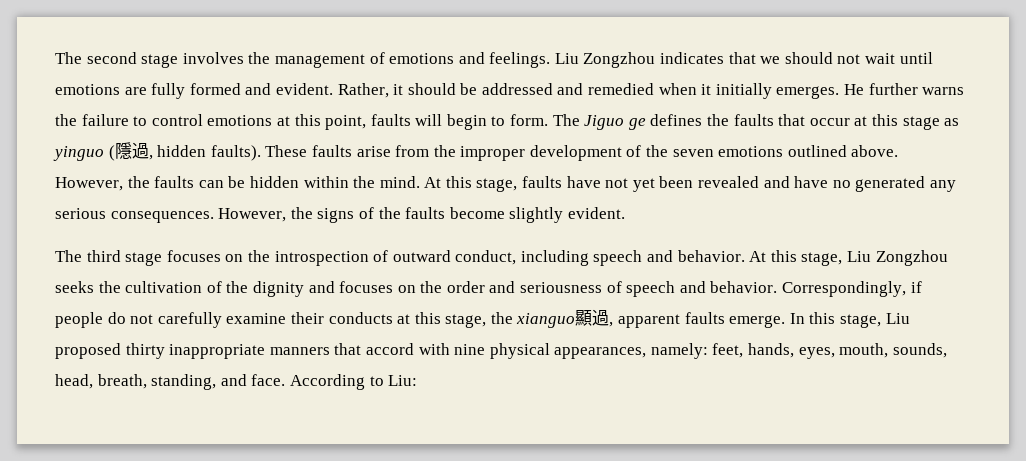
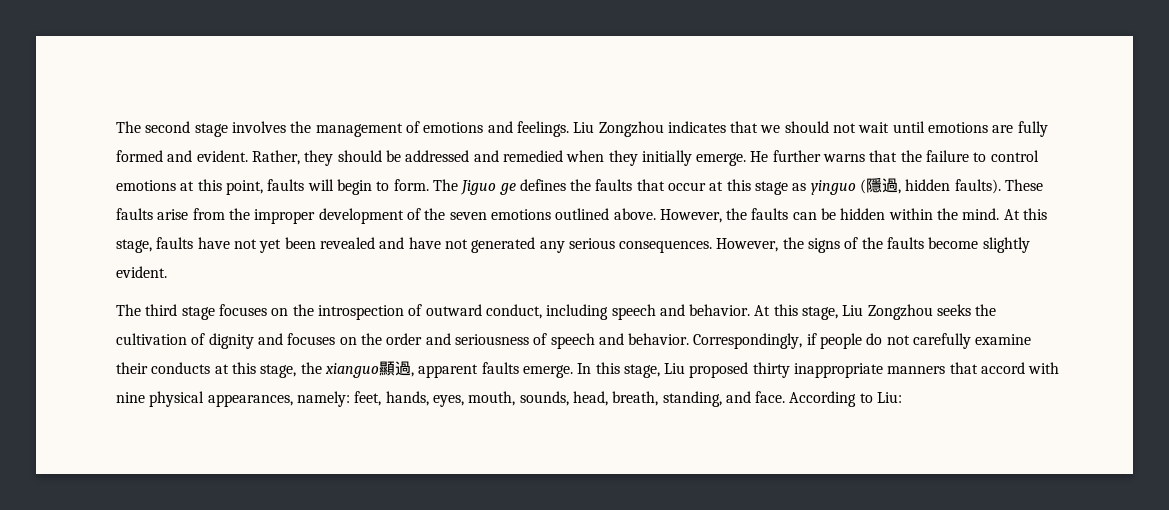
- Rather, it should be addressed and remedied when it initially emerges.
+ Rather, they should be addressed and remedied when they initially emerge.
- He further warns the failure to control emotions at this point, faults will begin to form.
+ He further warns that the failure to control emotions at this point, faults will begin to form.
- At this stage, faults have not yet been revealed and have no generated any serious consequences.
+ At this stage, faults have not yet been revealed and have not generated any serious consequences.
- At this stage, Liu Zongzhou seeks the cultivation of the dignity and focuses on the order and seriousness of speech and behavior.
+ At this stage, Liu Zongzhou seeks the cultivation of dignity and focuses on the order and seriousness of speech and behavior.

